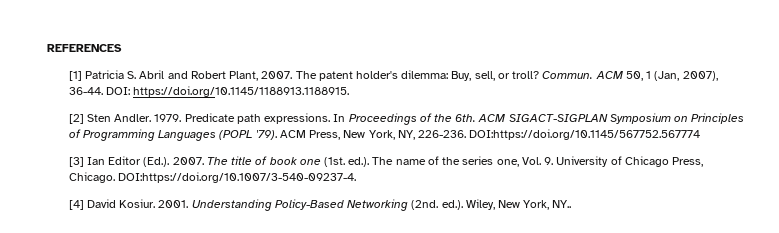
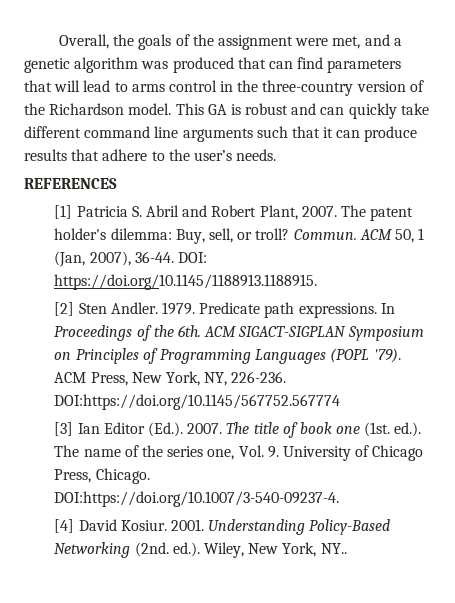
+ Overall, the goals of the assignment were met, and a genetic algorithm was produced that can find parameters that will lead to arms control in the three-country version of the Richardson model. This GA is robust and can quickly take different command line arguments such that it can produce results that adhere to the user’s needs.

